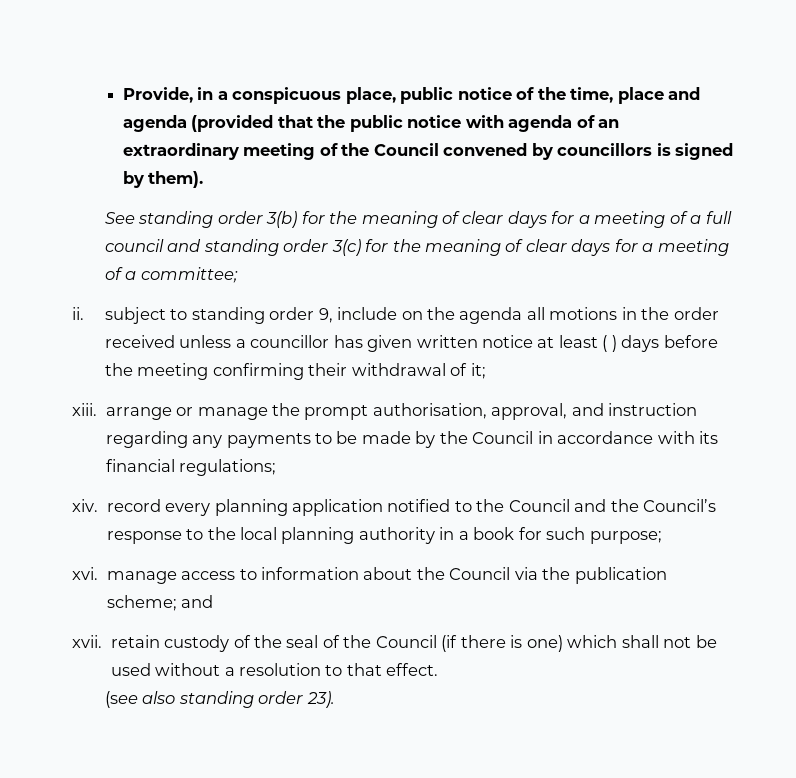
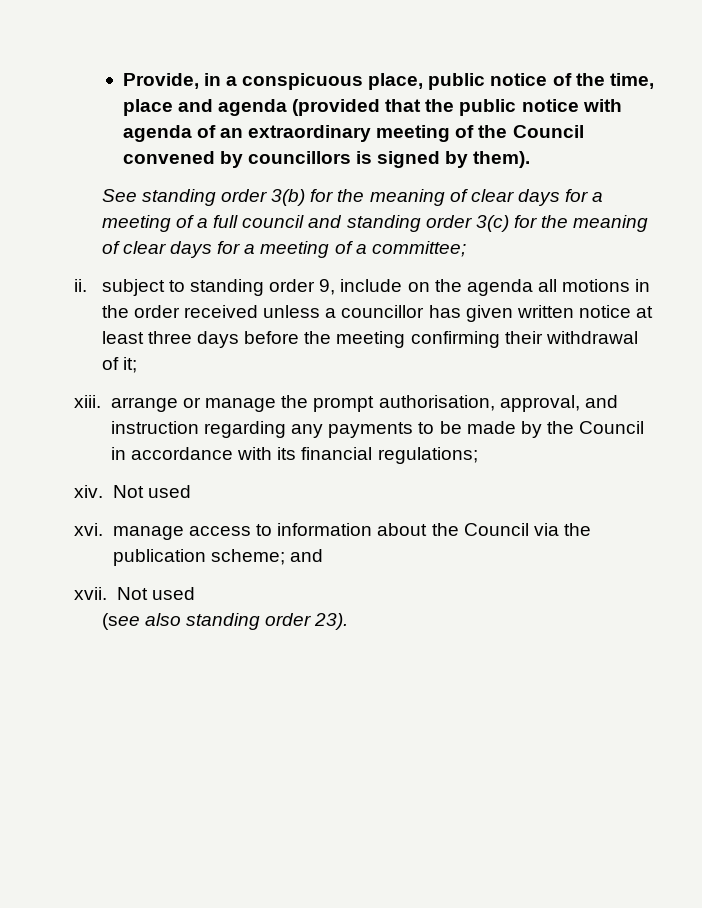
- ii. subject to standing order 9, include on the agenda all motions in the order received unless a councillor has given written notice at least ( ) days before the meeting confirming their withdrawal of it;
+ ii. subject to standing order 9, include on the agenda all motions in the order received unless a councillor has given written notice at least three days before the meeting confirming their withdrawal of it;
- xiv. record every planning application notified to the Council and the Council’s response to the local planning authority in a book for such purpose;
+ xiv. Not used
- xvii. retain custody of the seal of the Council (if there is one) which shall not be used without a resolution to that effect.
+ xvii. Not used

